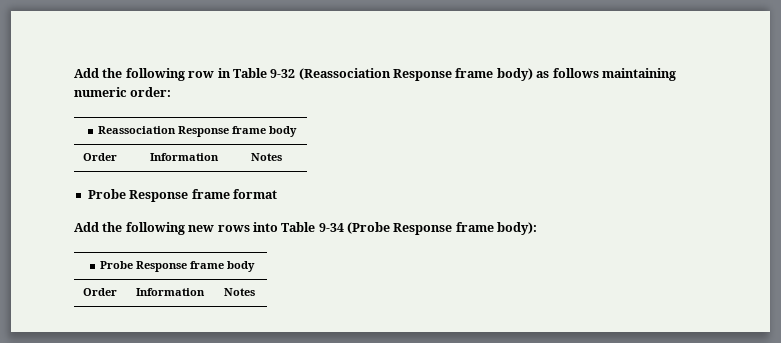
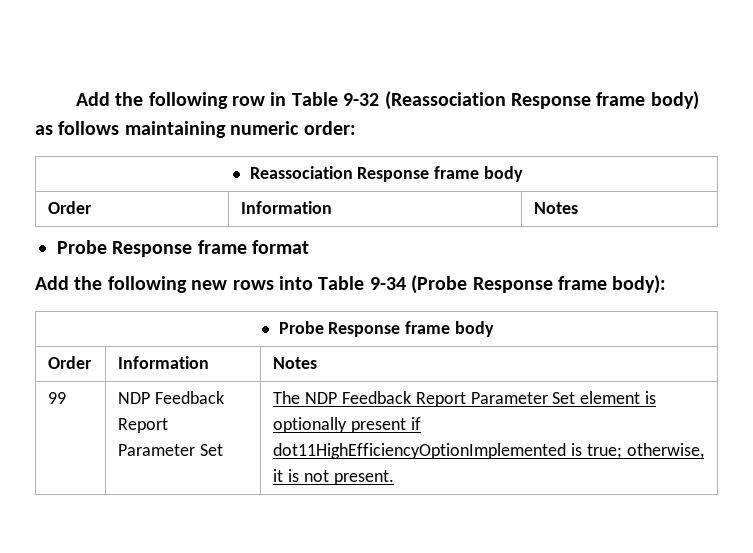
+ 99 | NDP Feedback Report Parameter Set | The NDP Feedback Report Parameter Set element is optionally present if dot11HighEfficiencyOptionImplemented is true; otherwise, it is not present.

